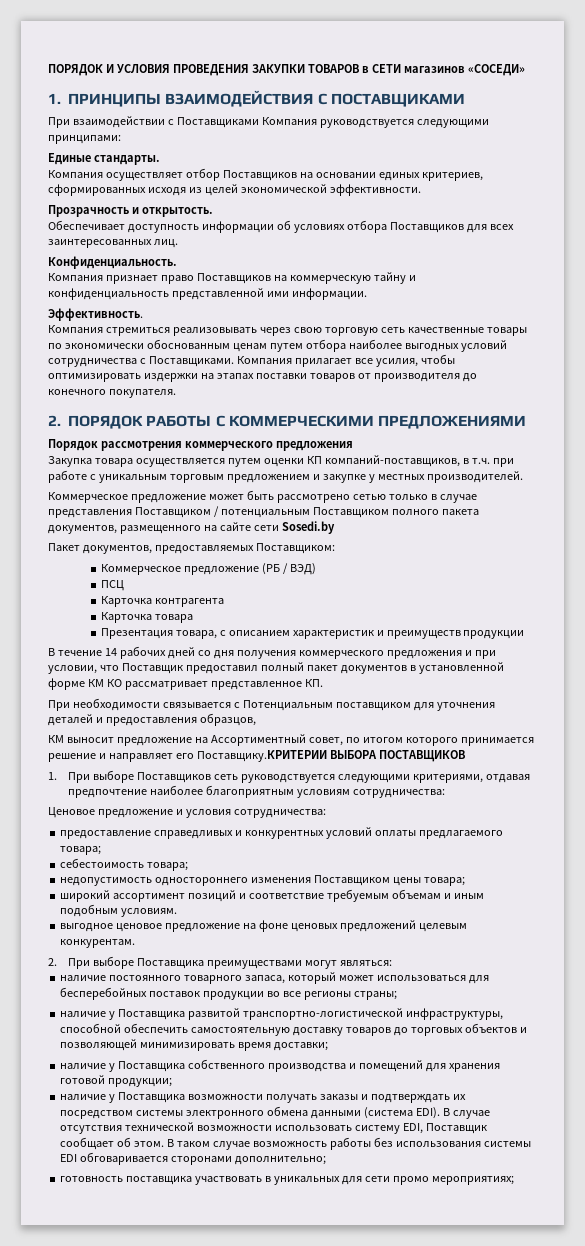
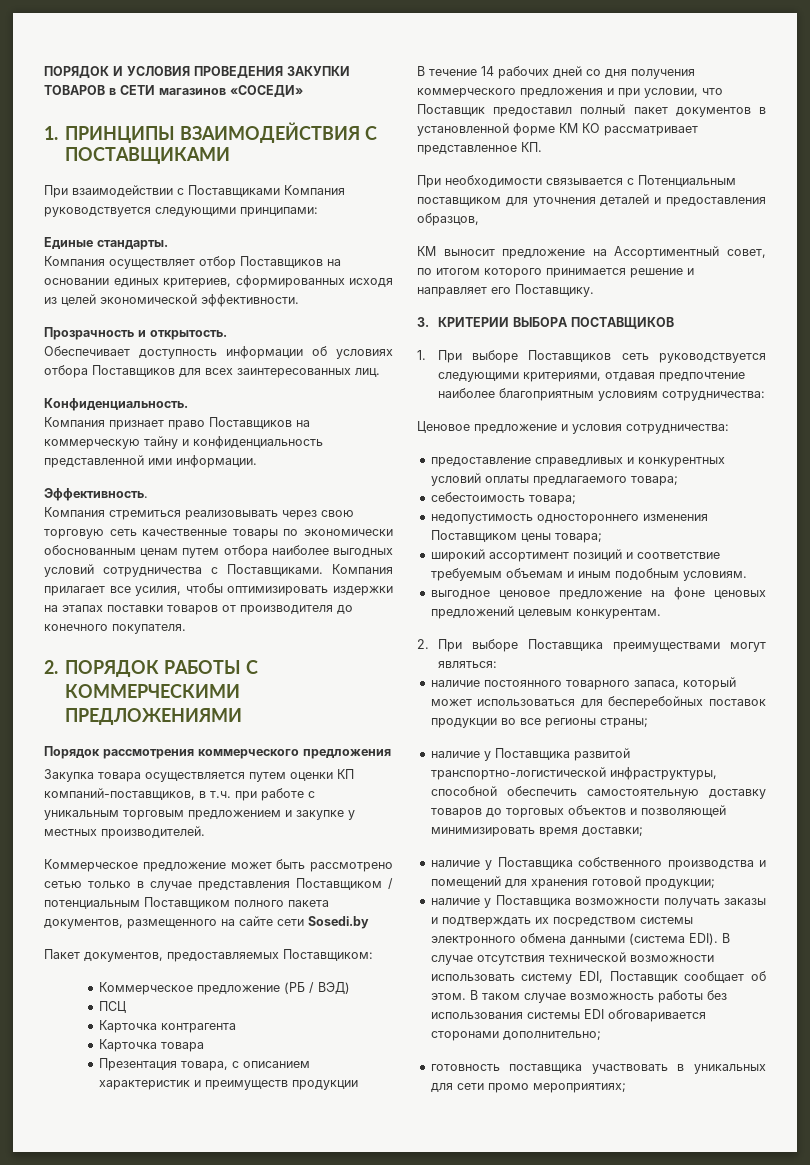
- КМ выносит предложение на Ассортиментный совет, по итогом которого принимается решение и направляет его Поставщику.КРИТЕРИИ ВЫБОРА ПОСТАВЩИКОВ
+ КМ выносит предложение на Ассортиментный совет, по итогом которого принимается решение и направляет его Поставщику.
+ 3. КРИТЕРИИ ВЫБОРА ПОСТАВЩИКОВ

